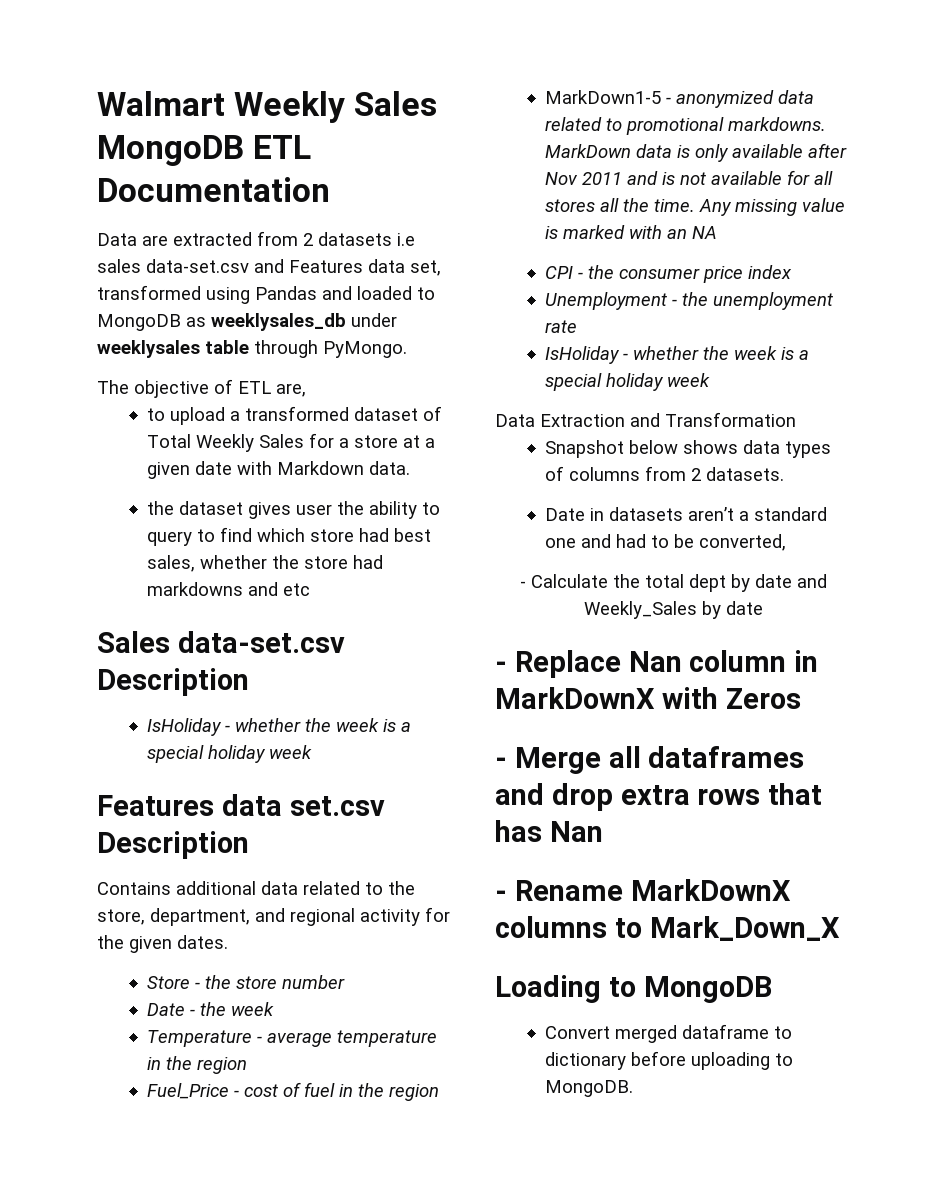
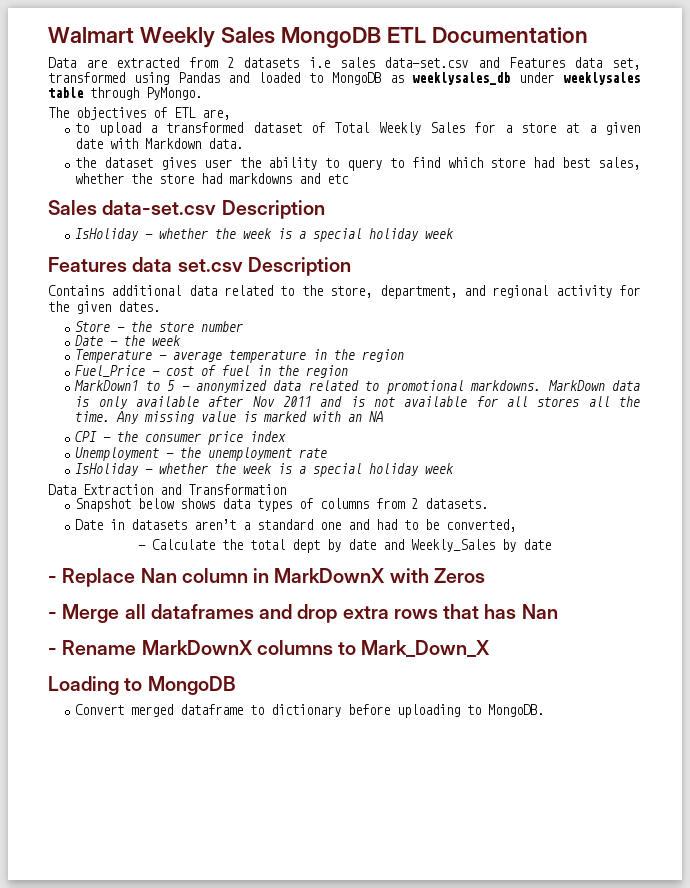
- The objective of ETL are,
+ The objectives of ETL are,
- MarkDown1-5 - anonymized data related to promotional markdowns.
+ MarkDown1 to 5 - anonymized data related to promotional markdowns.

